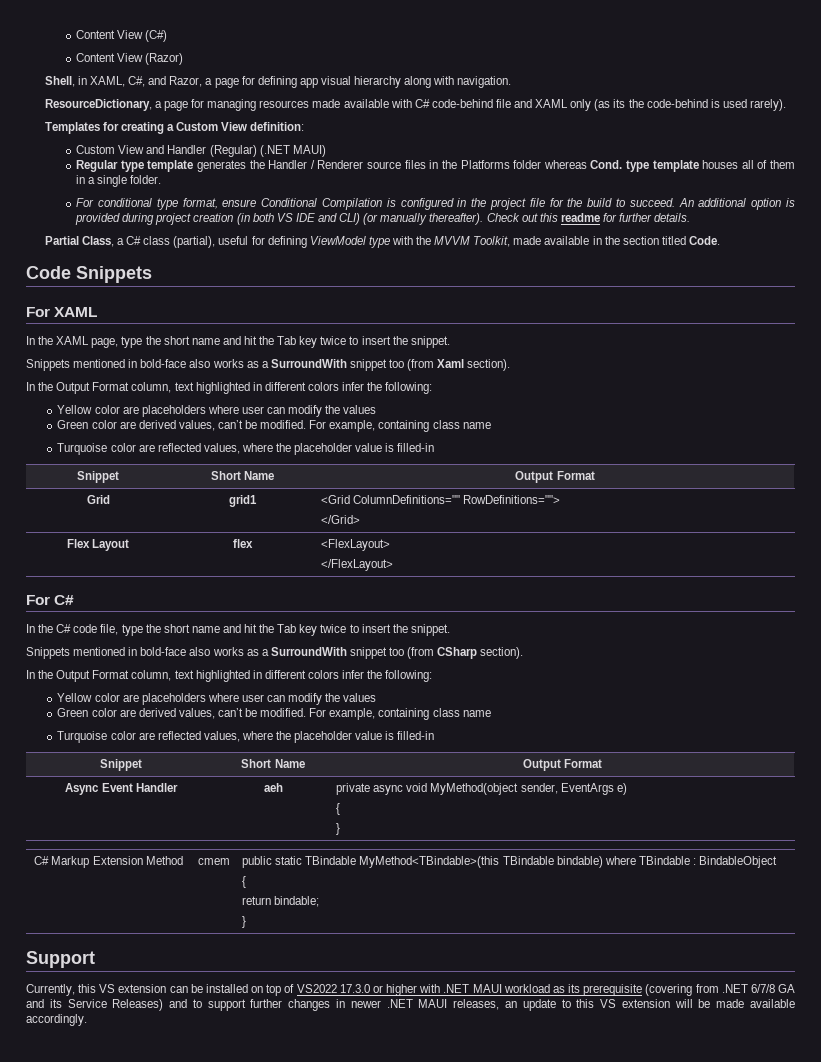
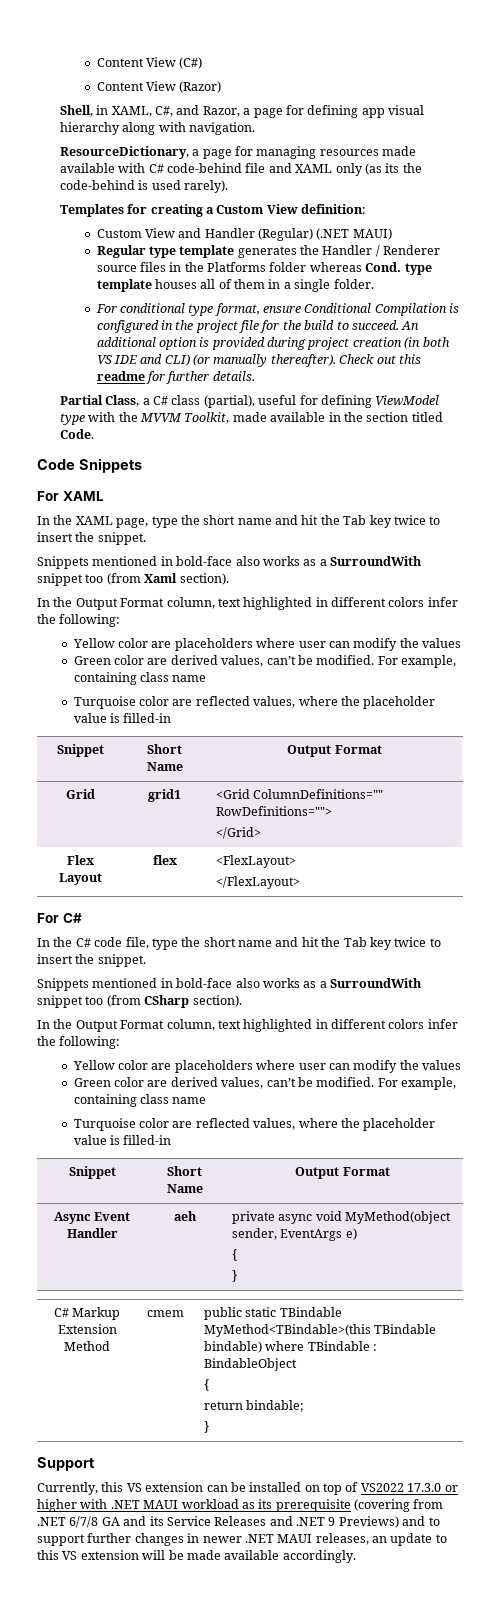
- Currently, this VS extension can be installed on top of VS2022 17.3.0 or higher with .NET MAUI workload as its prerequisite (covering from .NET 6/7/8 GA and its Service Releases) and to support further changes in newer .NET MAUI releases, an update to this VS extension will be made available accordingly.
+ Currently, this VS extension can be installed on top of VS2022 17.3.0 or higher with .NET MAUI workload as its prerequisite (covering from .NET 6/7/8 GA and its Service Releases and .NET 9 Previews) and to support further changes in newer .NET MAUI releases, an update to this VS extension will be made available accordingly.

